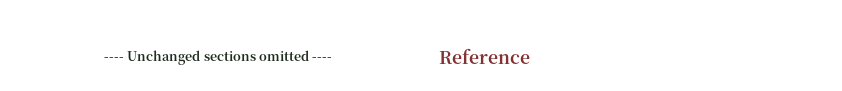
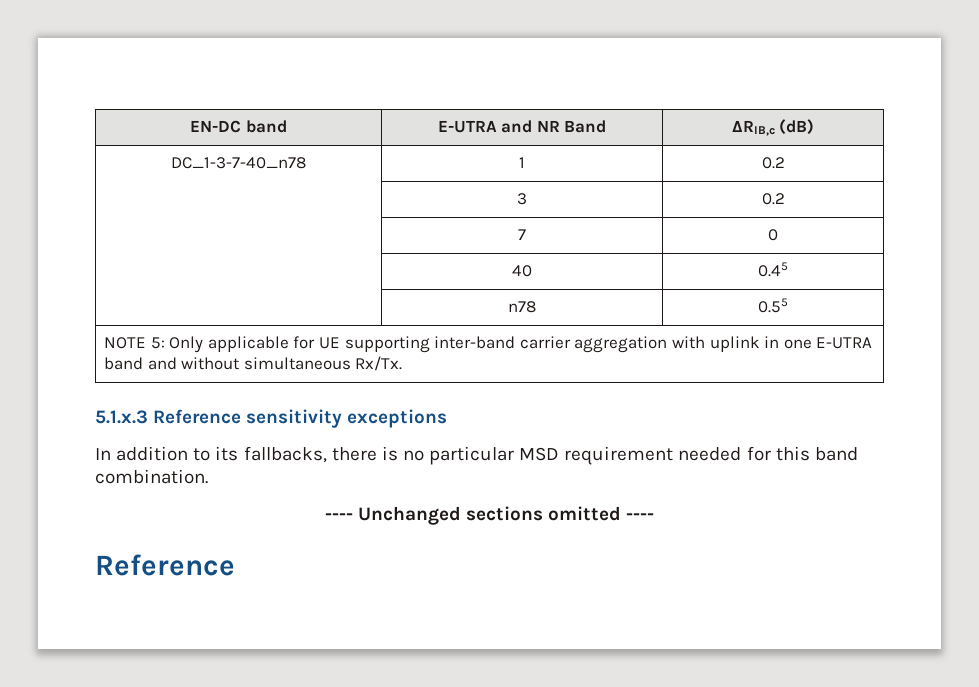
+ EN-DC band | E-UTRA and NR Band | ΔRIB,c (dB)
+ DC_1-3-7-40_n78 | 1 | 0.2
+ | 3 | 0.2
+ | 7 | 0
+ | 40 | 0.45
+ | n78 | 0.55
+ NOTE 5: Only applicable for UE supporting inter-band carrier aggregation with uplink in one E-UTRA band and without simultaneous Rx/Tx.
+ 5.1.x.3 Reference sensitivity exceptions
+ In addition to its fallbacks, there is no particular MSD requirement needed for this band combination.

